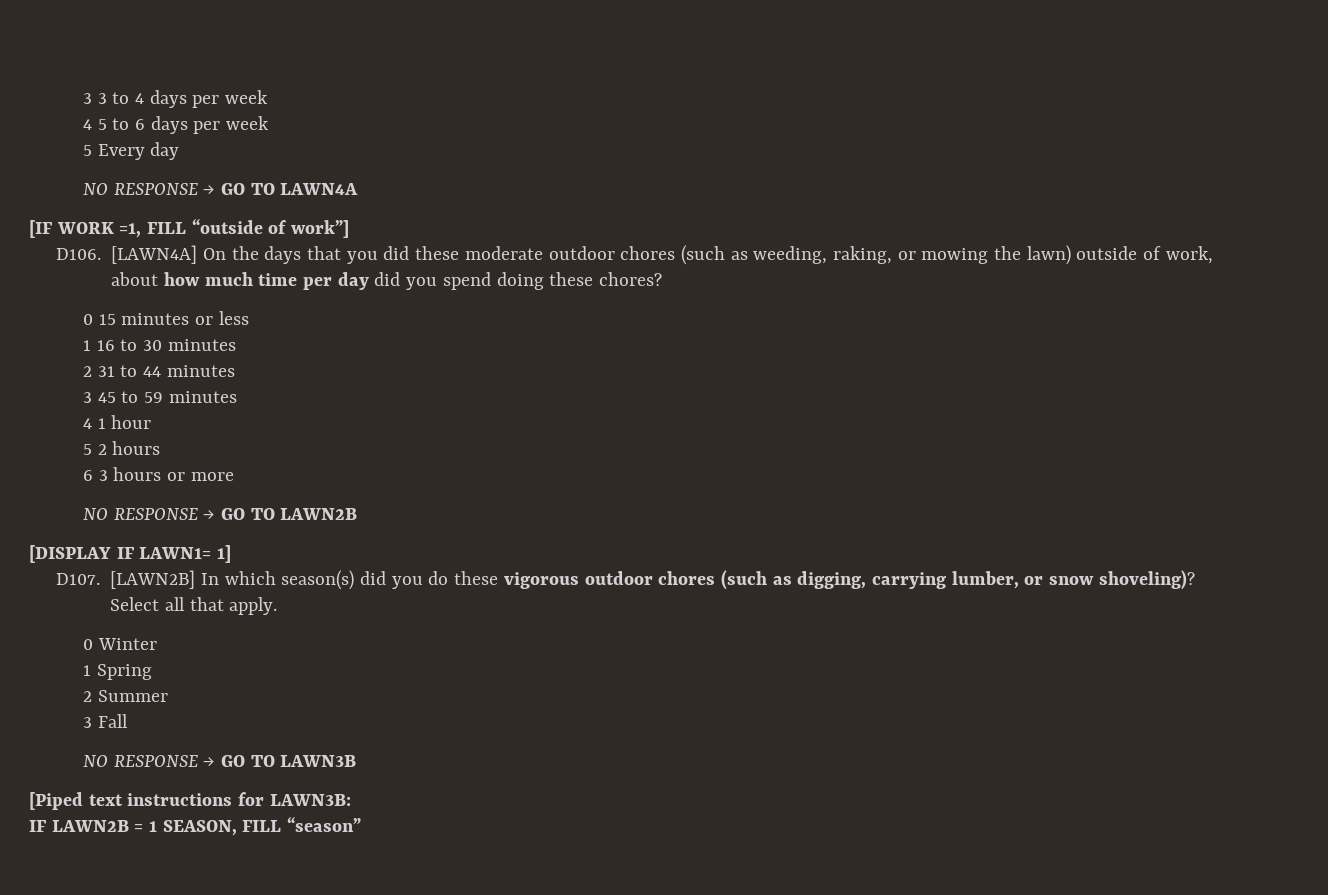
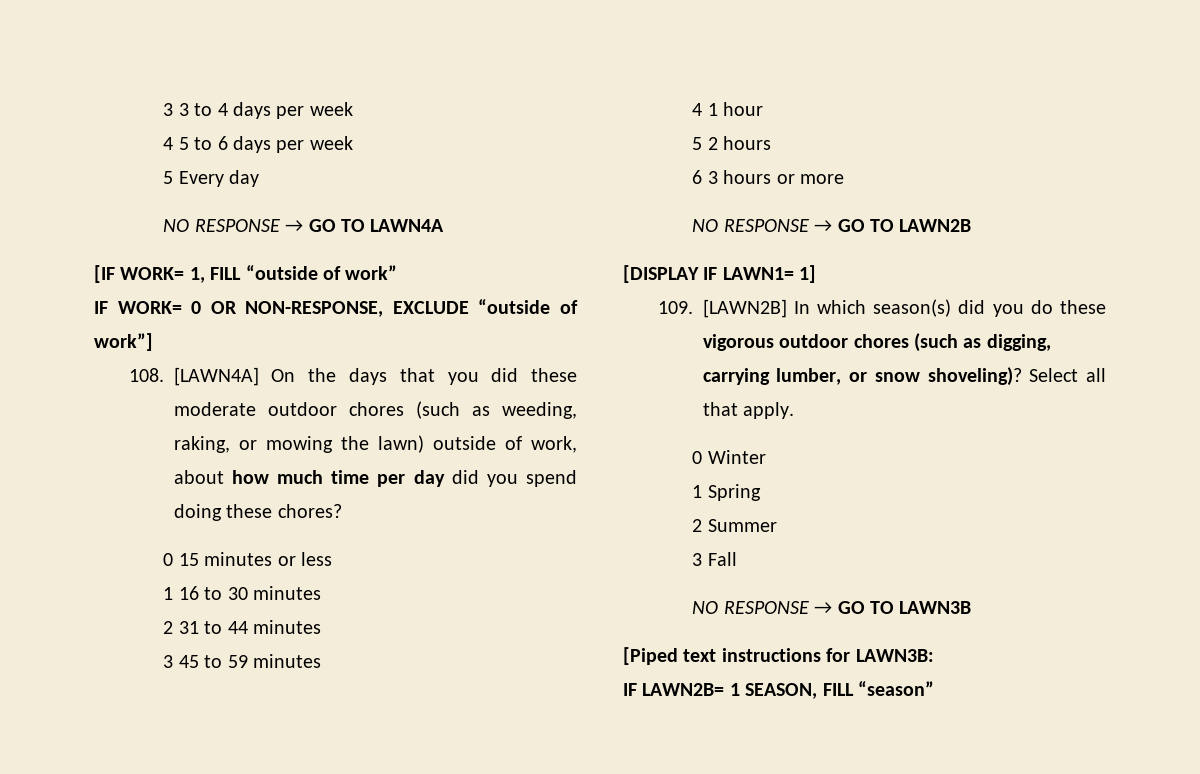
- [IF WORK =1, FILL “outside of work”]
+ [IF WORK= 1, FILL “outside of work”
+ IF WORK= 0 OR NON-RESPONSE, EXCLUDE “outside of work”]
- D106. [LAWN4A] On the days that you did these moderate outdoor chores (such as weeding, raking, or mowing the lawn) outside of work, about how much time per day did you spend doing these chores?
+ 108. [LAWN4A] On the days that you did these moderate outdoor chores (such as weeding, raking, or mowing the lawn) outside of work, about how much time per day did you spend doing these chores?
- D107. [LAWN2B] In which season(s) did you do these vigorous outdoor chores (such as digging, carrying lumber, or snow shoveling)?
+ 109. [LAWN2B] In which season(s) did you do these vigorous outdoor chores (such as digging, carrying lumber, or snow shoveling)?
- IF LAWN2B = 1 SEASON, FILL “season”
+ IF LAWN2B= 1 SEASON, FILL “season”

